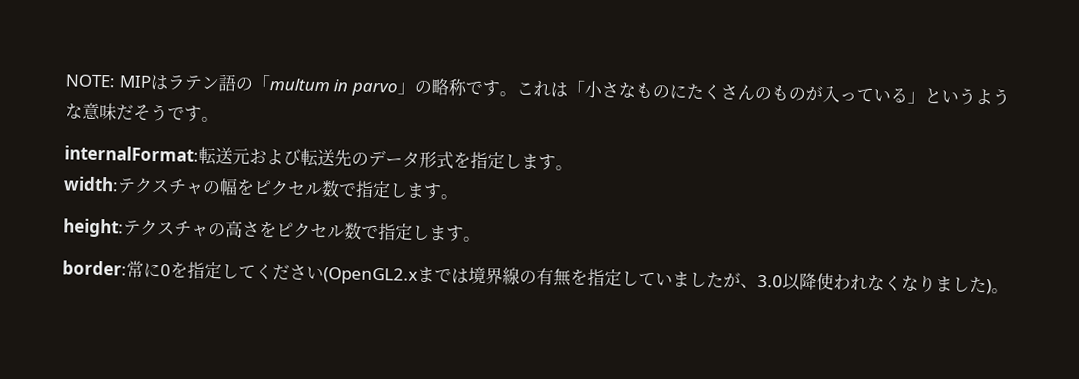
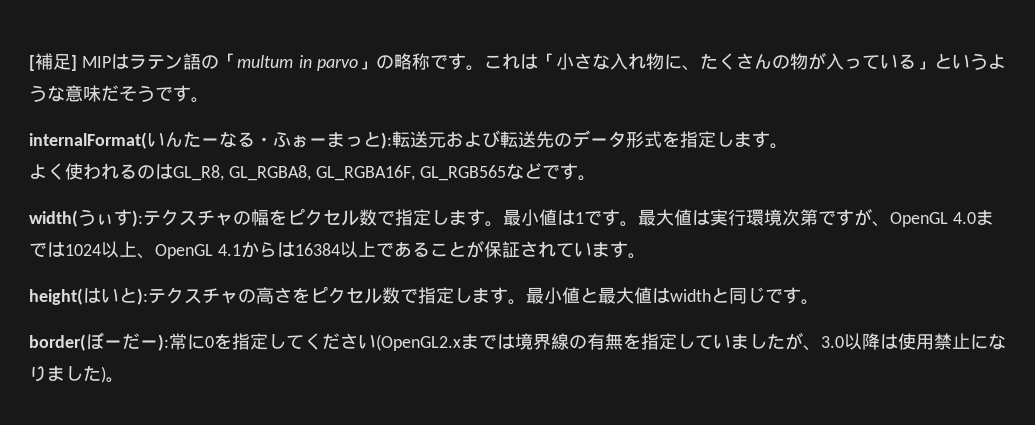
- NOTE: MIPはラテン語の「multum in parvo」の略称です。
+ [補足] MIPはラテン語の「multum in parvo」の略称です。
- これは「小さなものにたくさんのものが入っている」というような意味だそうです。
+ これは「小さな入れ物に、たくさんの物が入っている」というような意味だそうです。
- internalFormat:転送元および転送先のデータ形式を指定します。
+ internalFormat(いんたーなる・ふぉーまっと):転送元および転送先のデータ形式を指定します。
- width:テクスチャの幅をピクセル数で指定します。
- height:テクスチャの高さをピクセル数で指定します。
- border:常に0を指定してください(OpenGL2.xまでは境界線の有無を指定していましたが、3.0以降使われなくなりました)。
+ よく使われるのはGL_R8, GL_RGBA8, GL_RGBA16F, GL_RGB565などです。
+ width(うぃす):テクスチャの幅をピクセル数で指定します。最小値は1です。最大値は実行環境次第ですが、OpenGL 4.0までは1024以上、OpenGL 4.1からは16384以上であることが保証されています。
+ height(はいと):テクスチャの高さをピクセル数で指定します。最小値と最大値はwidthと同じです。
+ border(ぼーだー):常に0を指定してください(OpenGL2.xまでは境界線の有無を指定していましたが、3.0以降は使用禁止になりました)。

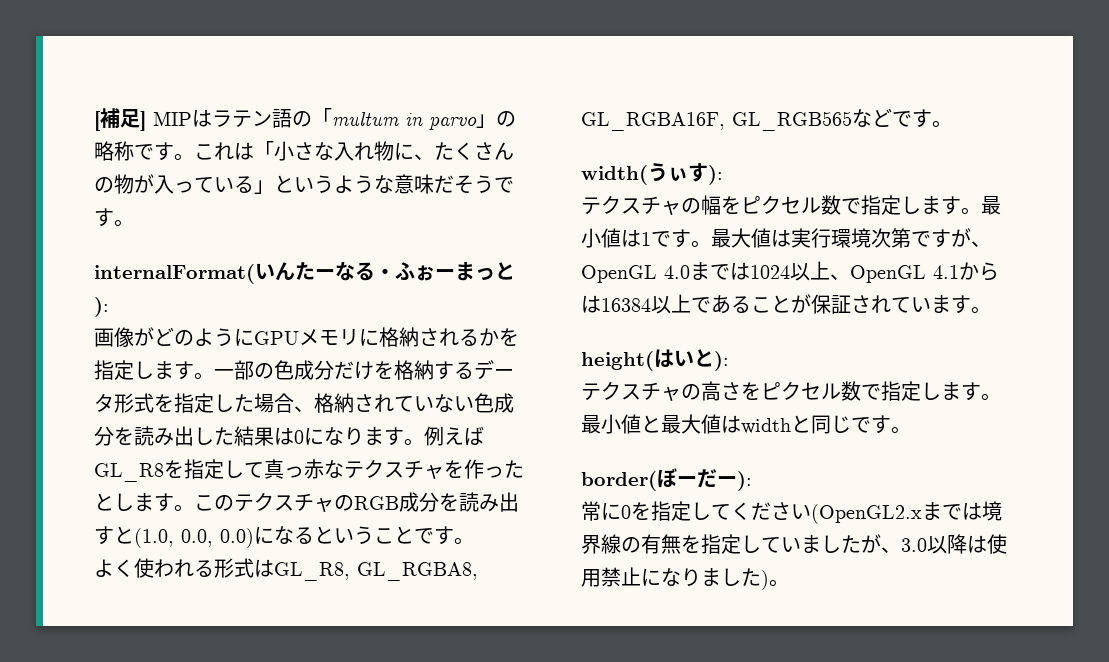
- internalFormat(いんたーなる・ふぉーまっと):転送元および転送先のデータ形式を指定します。
+ internalFormat(いんたーなる・ふぉーまっと):
+ 画像がどのようにGPUメモリに格納されるかを指定します。一部の色成分だけを格納するデータ形式を指定した場合、格納されていない色成分を読み出した結果は0になります。例えばGL_R8を指定して真っ赤なテクスチャを作ったとします。このテクスチャのRGB成分を読み出すと(1.0, 0.0, 0.0)になるということです。
- よく使われるのはGL_R8, GL_RGBA8, GL_RGBA16F, GL_RGB565などです。
+ よく使われる形式はGL_R8, GL_RGBA8, GL_RGBA16F, GL_RGB565などです。
- width(うぃす):テクスチャの幅をピクセル数で指定します。
+ width(うぃす):
+ テクスチャの幅をピクセル数で指定します。
- height(はいと):テクスチャの高さをピクセル数で指定します。
+ height(はいと):
+ テクスチャの高さをピクセル数で指定します。
- border(ぼーだー):常に0を指定してください(OpenGL2.xまでは境界線の有無を指定していましたが、3.0以降は使用禁止になりました)。
+ border(ぼーだー):
+ 常に0を指定してください(OpenGL2.xまでは境界線の有無を指定していましたが、3.0以降は使用禁止になりました)。

